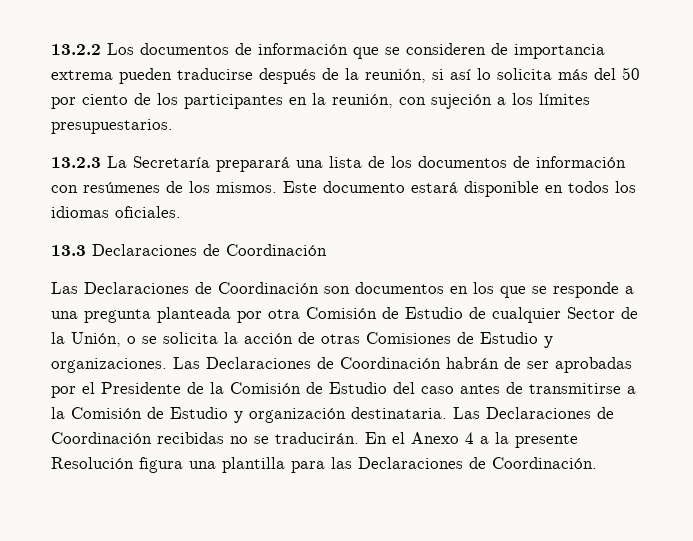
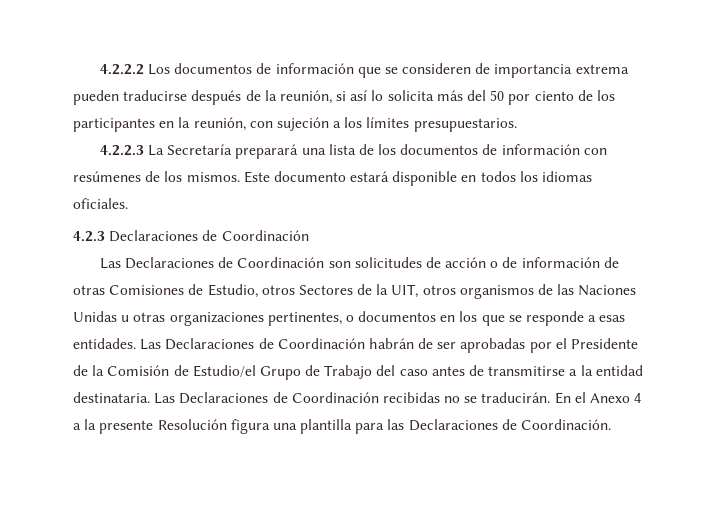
- 13.2.2 Los documentos de información que se consideren de importancia extrema pueden traducirse después de la reunión, si así lo solicita más del 50 por ciento de los participantes en la reunión, con sujeción a los límites presupuestarios.
+ 4.2.2.2 Los documentos de información que se consideren de importancia extrema pueden traducirse después de la reunión, si así lo solicita más del 50 por ciento de los participantes en la reunión, con sujeción a los límites presupuestarios.
- 13.2.3 La Secretaría preparará una lista de los documentos de información con resúmenes de los mismos.
+ 4.2.2.3 La Secretaría preparará una lista de los documentos de información con resúmenes de los mismos.
- 13.3 Declaraciones de Coordinación
+ 4.2.3 Declaraciones de Coordinación
- Las Declaraciones de Coordinación son documentos en los que se responde a una pregunta planteada por otra Comisión de Estudio de cualquier Sector de la Unión, o se solicita la acción de otras Comisiones de Estudio y organizaciones.
+ Las Declaraciones de Coordinación son solicitudes de acción o de información de otras Comisiones de Estudio, otros Sectores de la UIT, otros organismos de las Naciones Unidas u otras organizaciones pertinentes, o documentos en los que se responde a esas entidades.
- Las Declaraciones de Coordinación habrán de ser aprobadas por el Presidente de la Comisión de Estudio del caso antes de transmitirse a la Comisión de Estudio y organización destinataria.
+ Las Declaraciones de Coordinación habrán de ser aprobadas por el Presidente de la Comisión de Estudio/el Grupo de Trabajo del caso antes de transmitirse a la entidad destinataria.

